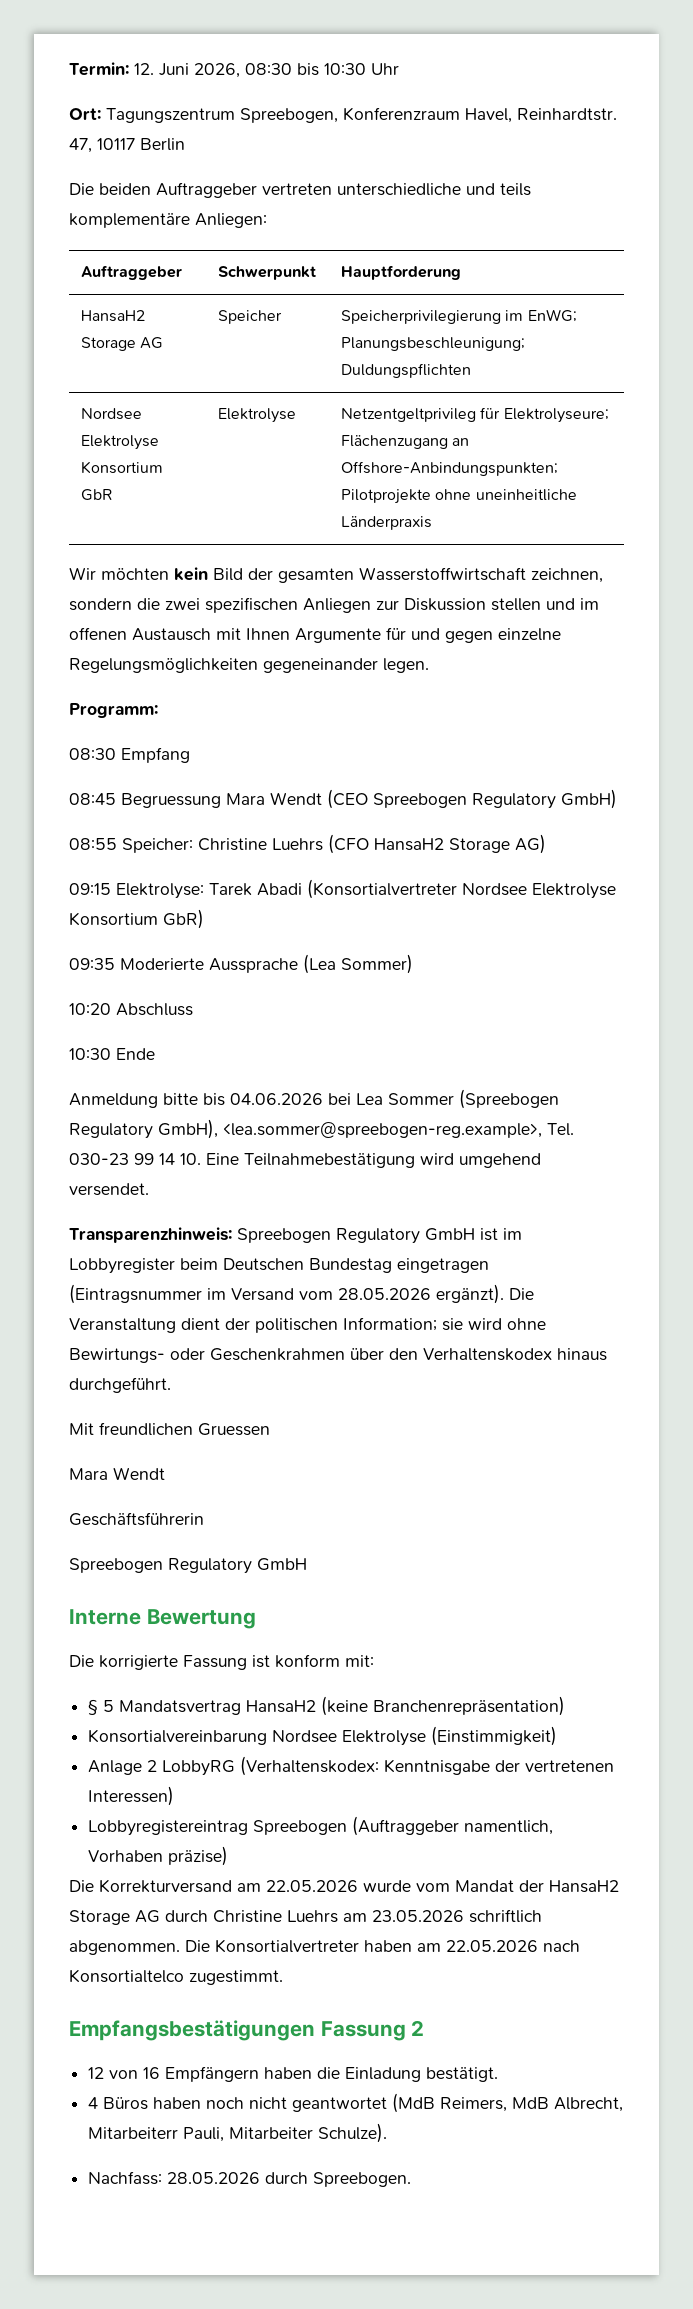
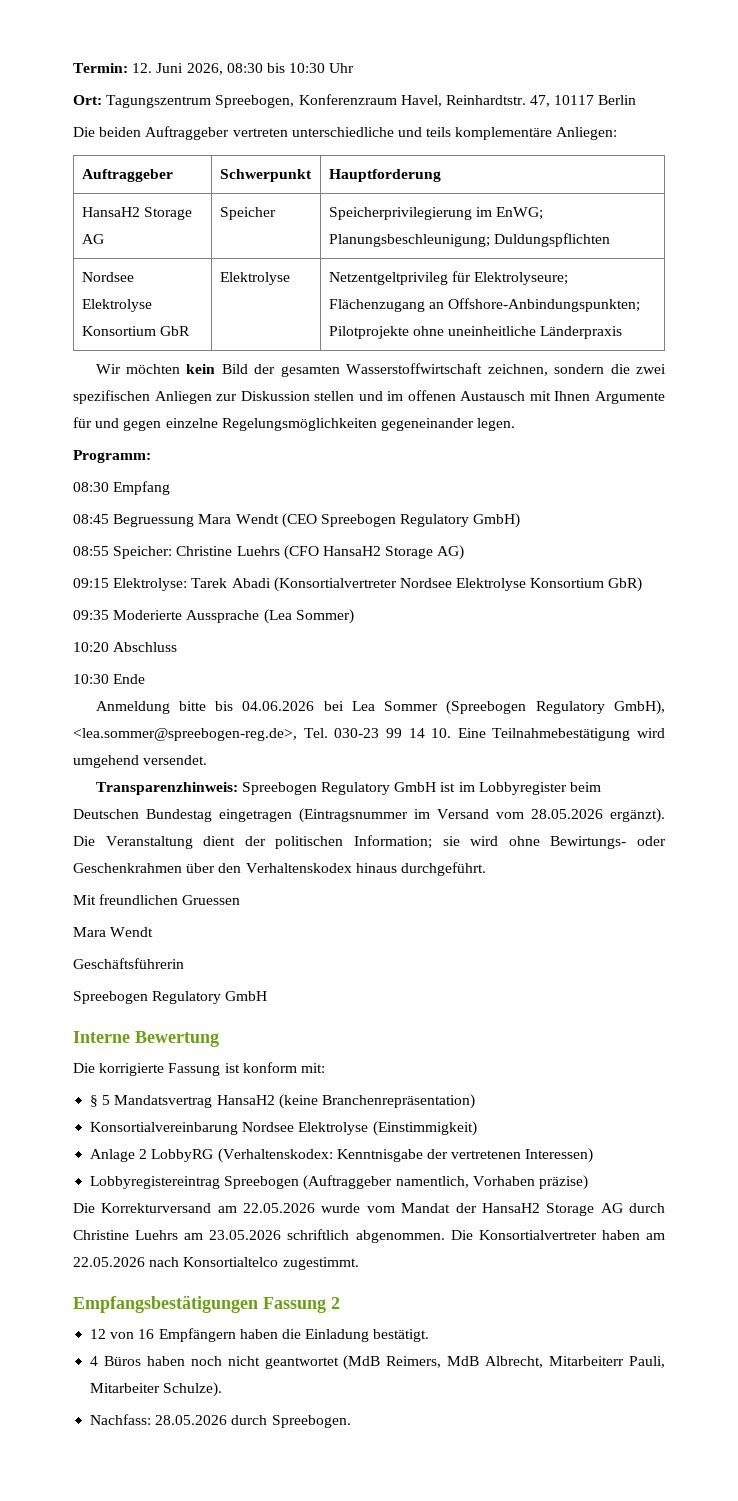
- Anmeldung bitte bis 04.06.2026 bei Lea Sommer (Spreebogen Regulatory GmbH), <lea.sommer@spreebogen-reg.example>, Tel. 030-23 99 14 10. Eine Teilnahmebestätigung wird umgehend versendet.
+ Anmeldung bitte bis 04.06.2026 bei Lea Sommer (Spreebogen Regulatory GmbH), <lea.sommer@spreebogen-reg.de>, Tel. 030-23 99 14 10. Eine Teilnahmebestätigung wird umgehend versendet.

